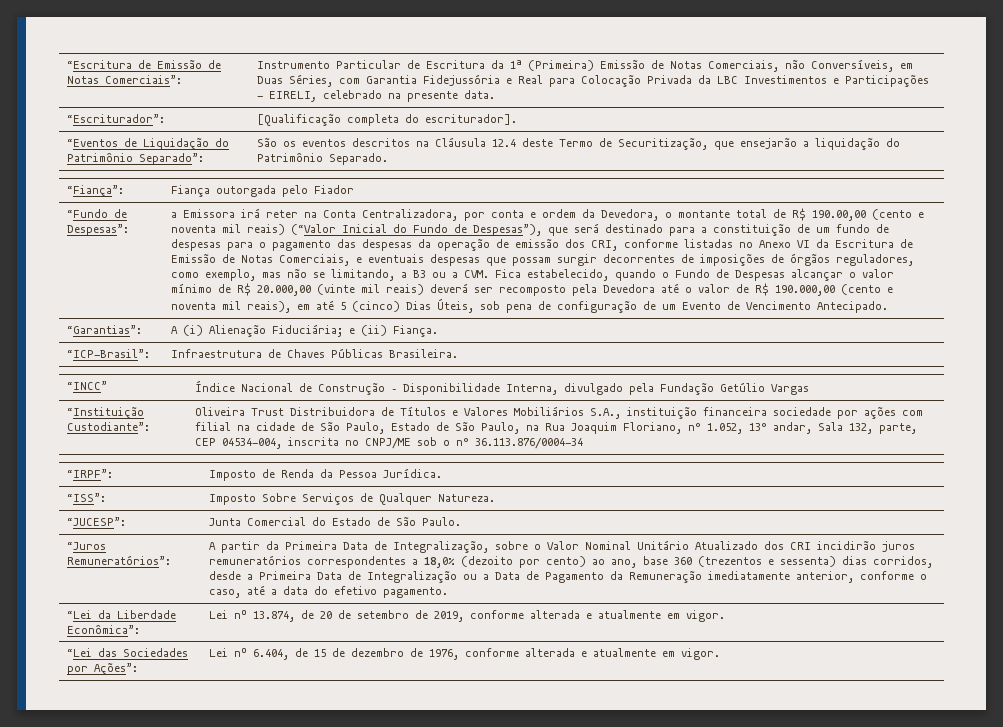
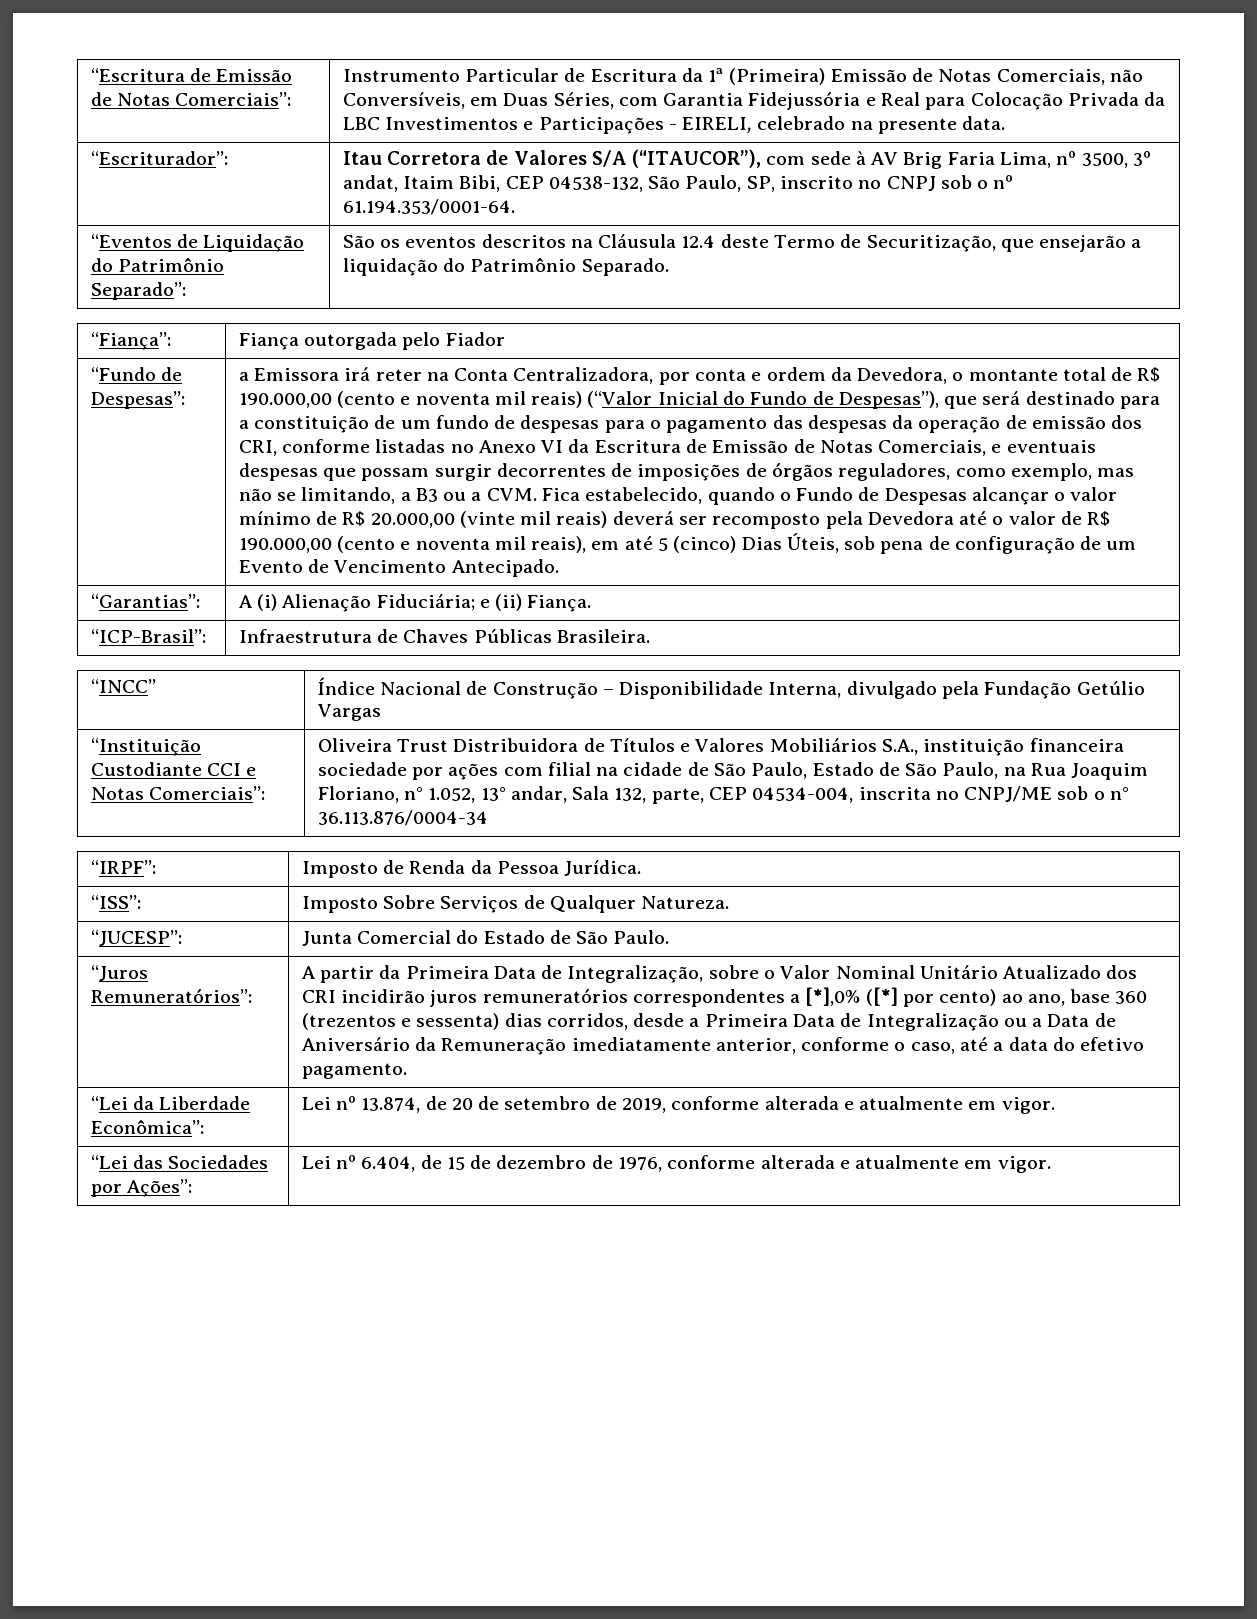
- “Escriturador”: | [Qualificação completa do escriturador].
+ “Escriturador”: | Itau Corretora de Valores S/A (“ITAUCOR”), com sede à AV Brig Faria Lima, nº 3500, 3º andat, Itaim Bibi, CEP 04538-132, São Paulo, SP, inscrito no CNPJ sob o nº 61.194.353/0001-64.
- a Emissora irá reter na Conta Centralizadora, por conta e ordem da Devedora, o montante total de R$ 190.00,00 (cento e noventa mil reais) (“Valor Inicial do Fundo de Despesas”), que será destinado para a constituição de um fundo de despesas para o pagamento das despesas da operação de emissão dos CRI, conforme listadas no Anexo VI da Escritura de Emissão de Notas Comerciais, e eventuais despesas que possam surgir decorrentes de imposições de órgãos reguladores, como exemplo, mas não se limitando, a B3 ou a CVM. Fica estabelecido, quando o Fundo de Despesas alcançar o valor mínimo de R$ 20.000,00 (vinte mil reais) deverá ser recomposto pela Devedora até o valor de R$ 190.000,00 (cento e noventa mil reais), em até 5 (cinco) Dias Úteis, sob pena de configuração de um Evento de Vencimento Antecipado.
+ a Emissora irá reter na Conta Centralizadora, por conta e ordem da Devedora, o montante total de R$ 190.000,00 (cento e noventa mil reais) (“Valor Inicial do Fundo de Despesas”), que será destinado para a constituição de um fundo de despesas para o pagamento das despesas da operação de emissão dos CRI, conforme listadas no Anexo VI da Escritura de Emissão de Notas Comerciais, e eventuais despesas que possam surgir decorrentes de imposições de órgãos reguladores, como exemplo, mas não se limitando, a B3 ou a CVM. Fica estabelecido, quando o Fundo de Despesas alcançar o valor mínimo de R$ 20.000,00 (vinte mil reais) deverá ser recomposto pela Devedora até o valor de R$ 190.000,00 (cento e noventa mil reais), em até 5 (cinco) Dias Úteis, sob pena de configuração de um Evento de Vencimento Antecipado.
- “Instituição Custodiante”:
+ “Instituição Custodiante CCI e Notas Comerciais”:
- A partir da Primeira Data de Integralização, sobre o Valor Nominal Unitário Atualizado dos CRI incidirão juros remuneratórios correspondentes a 18,0% (dezoito por cento) ao ano, base 360 (trezentos e sessenta) dias corridos, desde a Primeira Data de Integralização ou a Data de Pagamento da Remuneração imediatamente anterior, conforme o caso, até a data do efetivo pagamento.
+ A partir da Primeira Data de Integralização, sobre o Valor Nominal Unitário Atualizado dos CRI incidirão juros remuneratórios correspondentes a [*],0% ([*] por cento) ao ano, base 360 (trezentos e sessenta) dias corridos, desde a Primeira Data de Integralização ou a Data de Aniversário da Remuneração imediatamente anterior, conforme o caso, até a data do efetivo pagamento.

